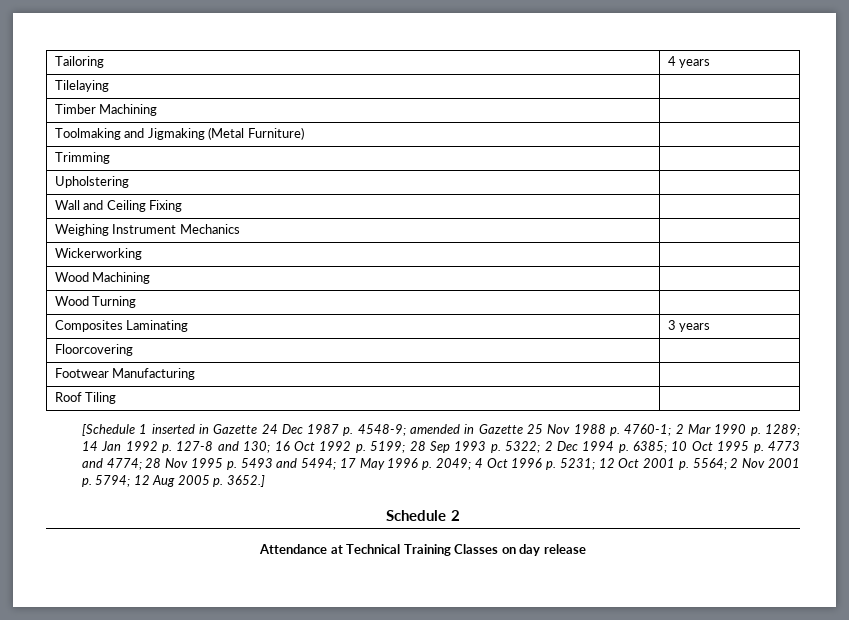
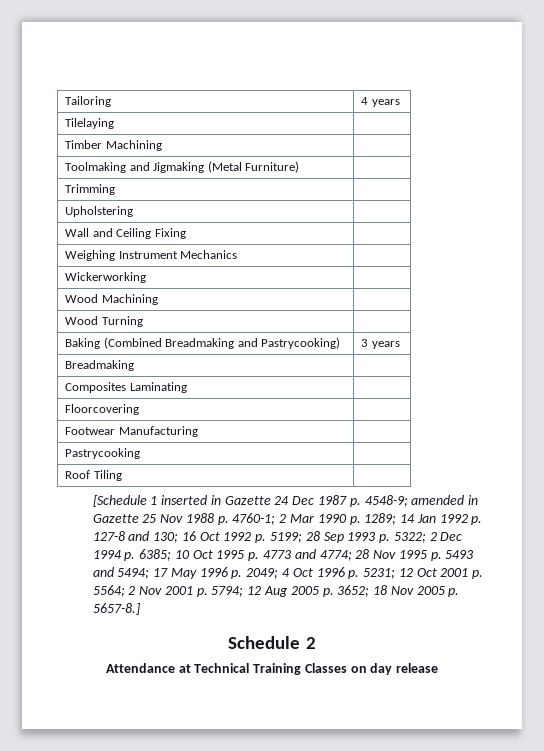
+ Baking (Combined Breadmaking and Pastrycooking) | 3 years
+ Breadmaking |
- Composites Laminating | 3 years
+ Composites Laminating |
+ Pastrycooking |
- 12 Aug 2005 p. 3652.]
+ 12 Aug 2005 p. 3652; 18 Nov 2005 p. 5657-8.]

